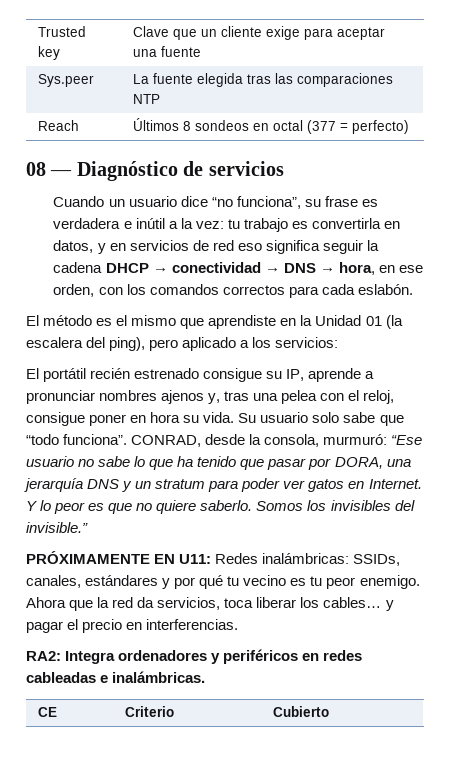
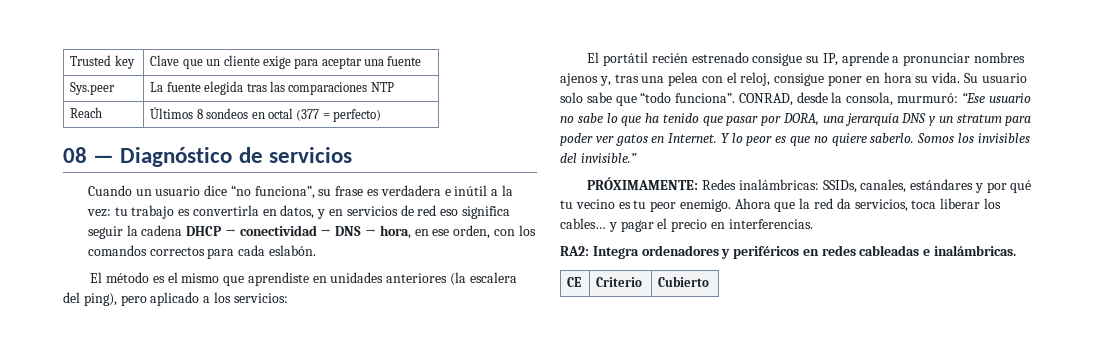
- El método es el mismo que aprendiste en la Unidad 01 (la escalera del ping), pero aplicado a los servicios:
+ El método es el mismo que aprendiste en unidades anteriores (la escalera del ping), pero aplicado a los servicios:
- PRÓXIMAMENTE EN U11: Redes inalámbricas: SSIDs, canales, estándares y por qué tu vecino es tu peor enemigo.
+ PRÓXIMAMENTE: Redes inalámbricas: SSIDs, canales, estándares y por qué tu vecino es tu peor enemigo.

